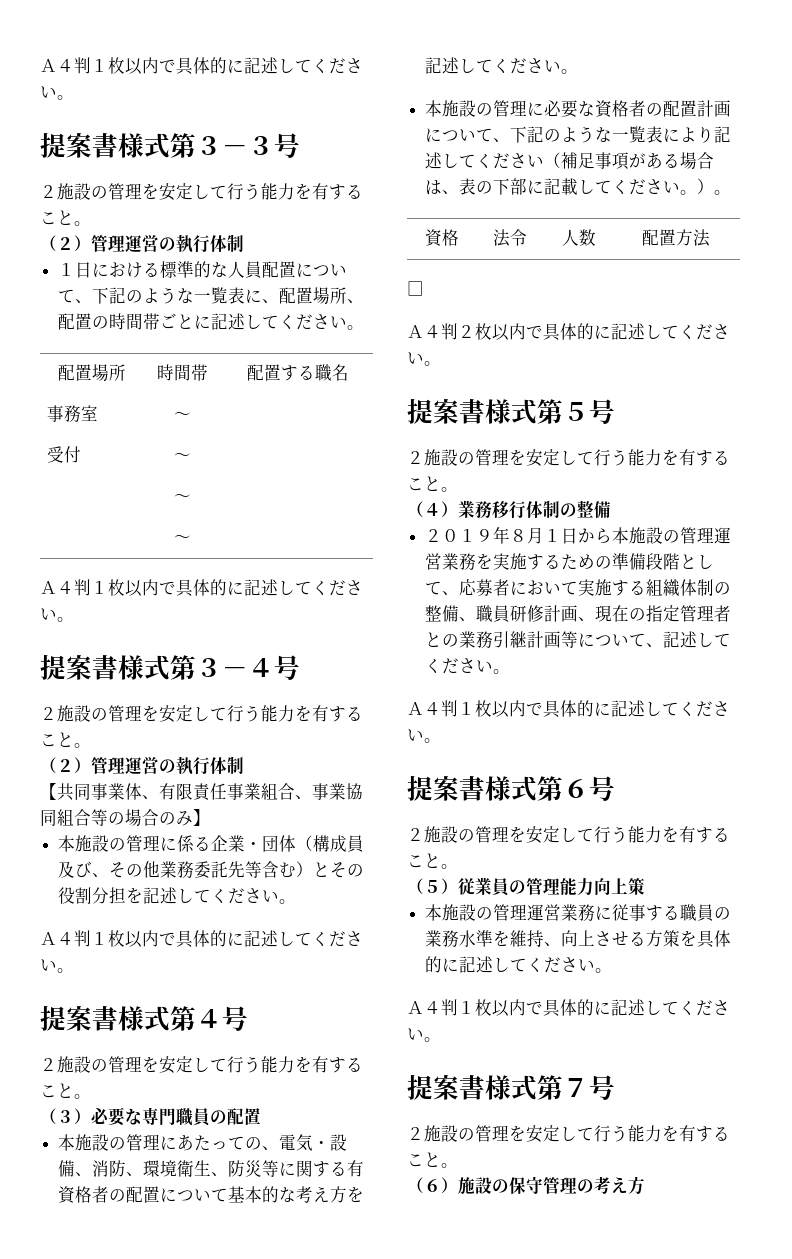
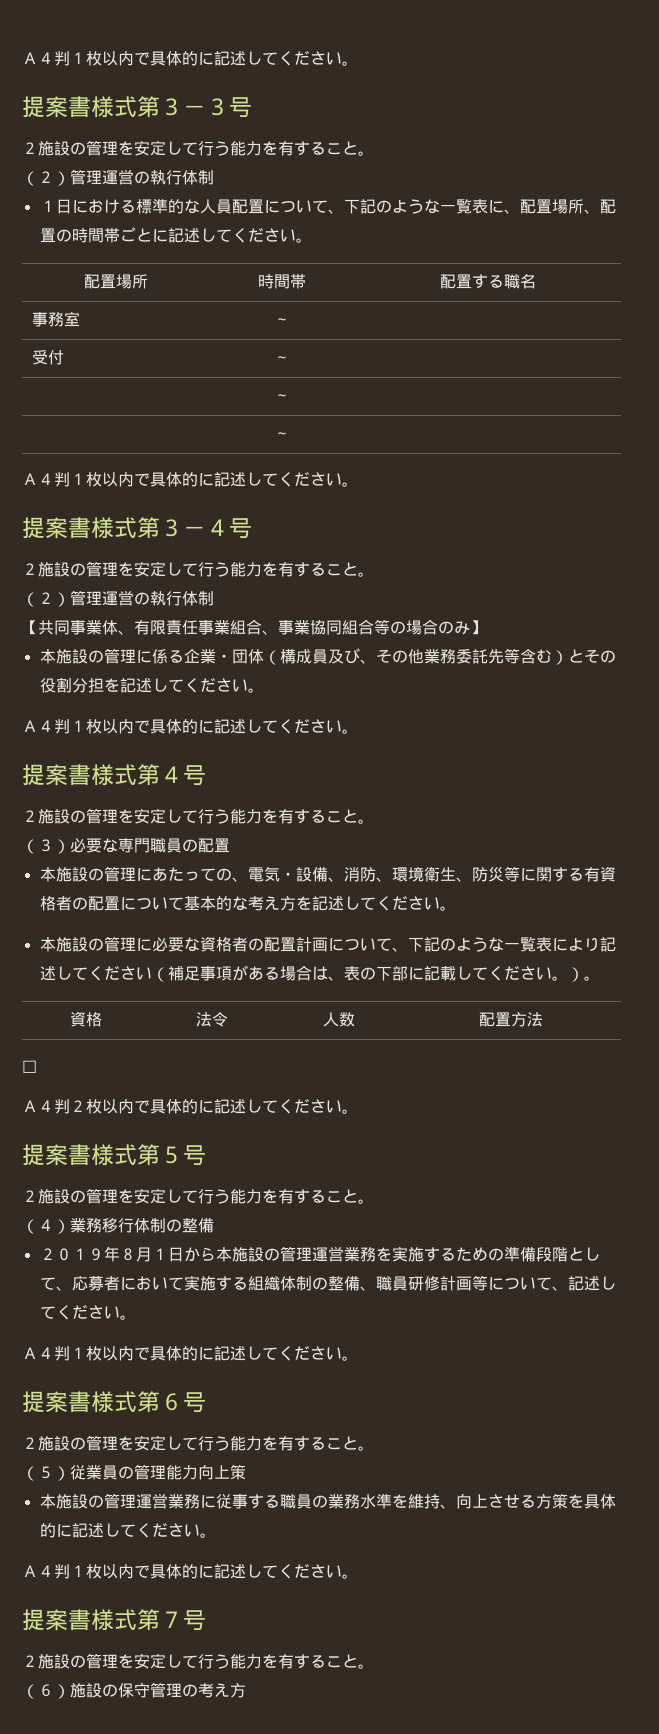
- ２０１９年８月１日から本施設の管理運営業務を実施するための準備段階として、応募者において実施する組織体制の整備、職員研修計画、現在の指定管理者との業務引継計画等について、記述してください。
+ ２０１９年８月１日から本施設の管理運営業務を実施するための準備段階として、応募者において実施する組織体制の整備、職員研修計画等について、記述してください。

